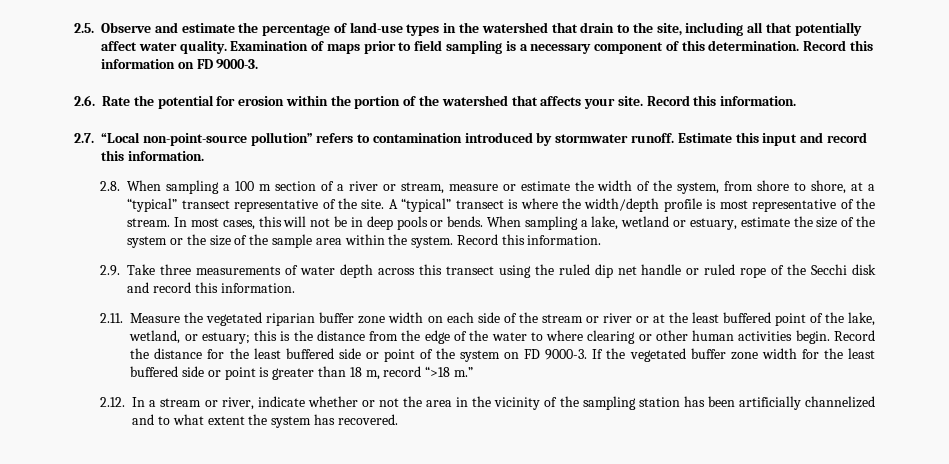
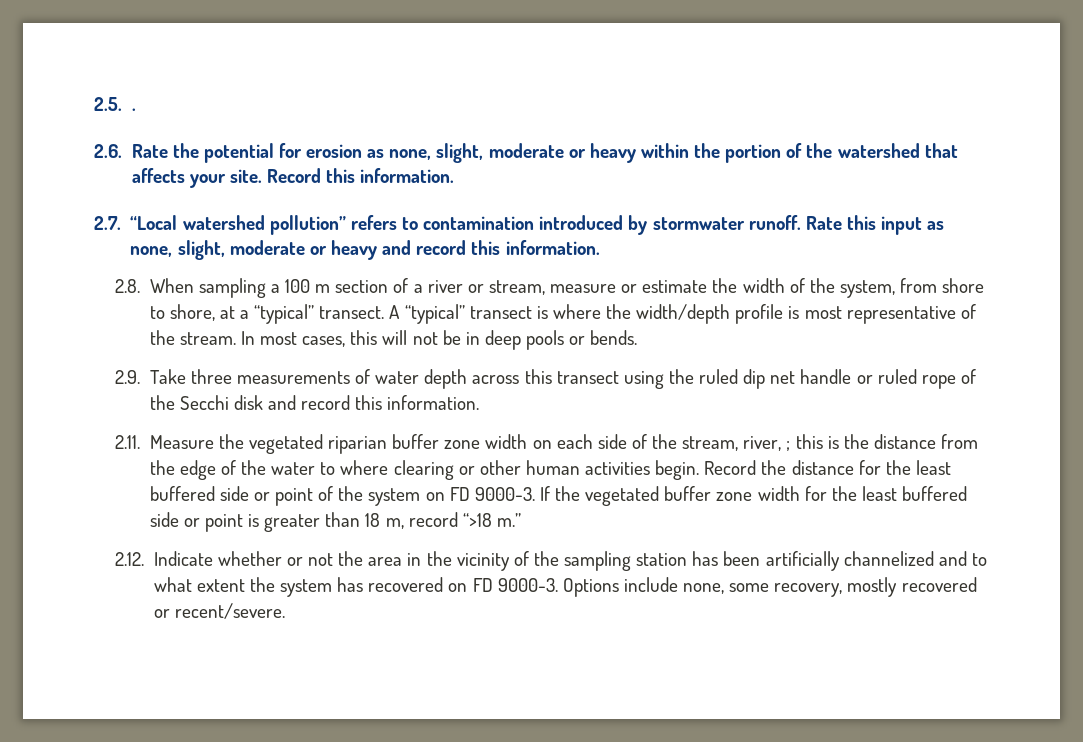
- 2.5. Observe and estimate the percentage of land-use types in the watershed that drain to the site, including all that potentially affect water quality. Examination of maps prior to field sampling is a necessary component of this determination. Record this information on FD 9000-3.
+ 2.5. .
- 2.6. Rate the potential for erosion within the portion of the watershed that affects your site.
+ 2.6. Rate the potential for erosion as none, slight, moderate or heavy within the portion of the watershed that affects your site.
- 2.7. “Local non-point-source pollution” refers to contamination introduced by stormwater runoff.
+ 2.7. “Local watershed pollution” refers to contamination introduced by stormwater runoff.
- Estimate this input and record this information.
+ Rate this input as none, slight, moderate or heavy and record this information.
- 2.8. When sampling a 100 m section of a river or stream, measure or estimate the width of the system, from shore to shore, at a “typical” transect representative of the site.
+ 2.8. When sampling a 100 m section of a river or stream, measure or estimate the width of the system, from shore to shore, at a “typical” transect.
- When sampling a lake, wetland or estuary, estimate the size of the system or the size of the sample area within the system. Record this information.
- 2.11. Measure the vegetated riparian buffer zone width on each side of the stream or river or at the least buffered point of the lake, wetland, or estuary; this is the distance from the edge of the water to where clearing or other human activities begin.
+ 2.11. Measure the vegetated riparian buffer zone width on each side of the stream, river, ; this is the distance from the edge of the water to where clearing or other human activities begin.
- 2.12. In a stream or river, indicate whether or not the area in the vicinity of the sampling station has been artificially channelized and to what extent the system has recovered.
+ 2.12. Indicate whether or not the area in the vicinity of the sampling station has been artificially channelized and to what extent the system has recovered on FD 9000-3. Options include none, some recovery, mostly recovered or recent/severe.

